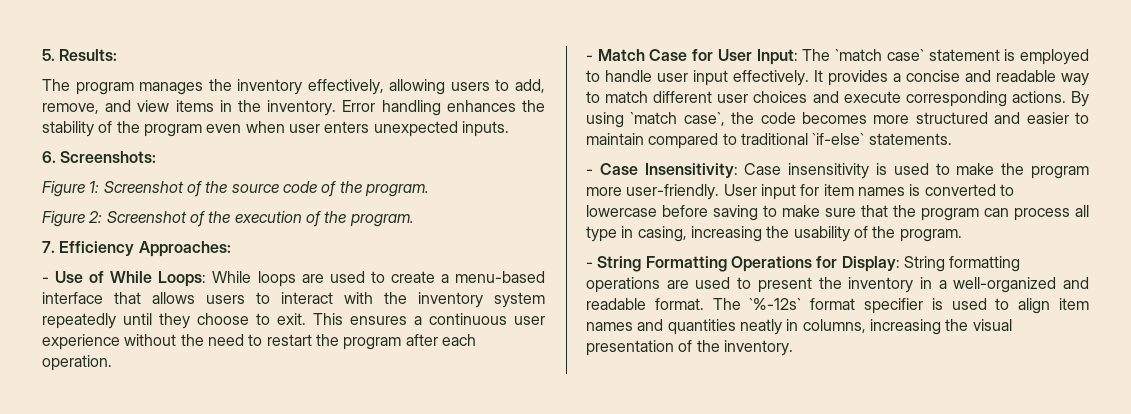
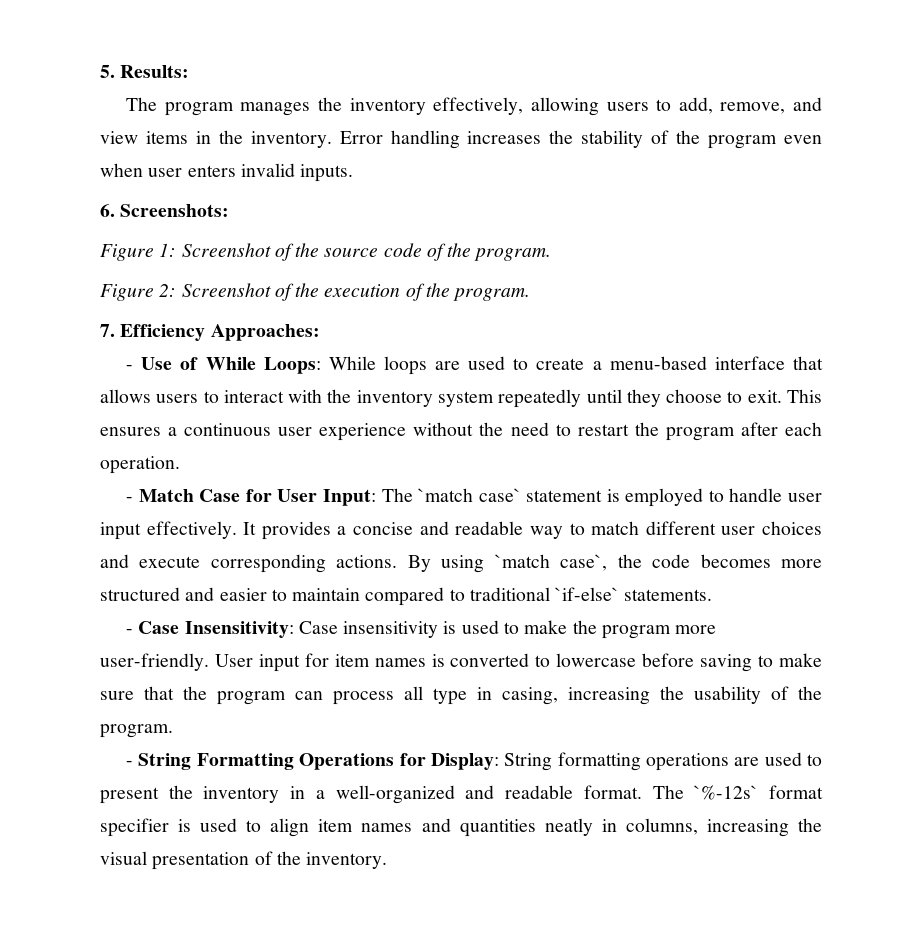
- Error handling enhances the stability of the program even when user enters unexpected inputs.
+ Error handling increases the stability of the program even when user enters invalid inputs.

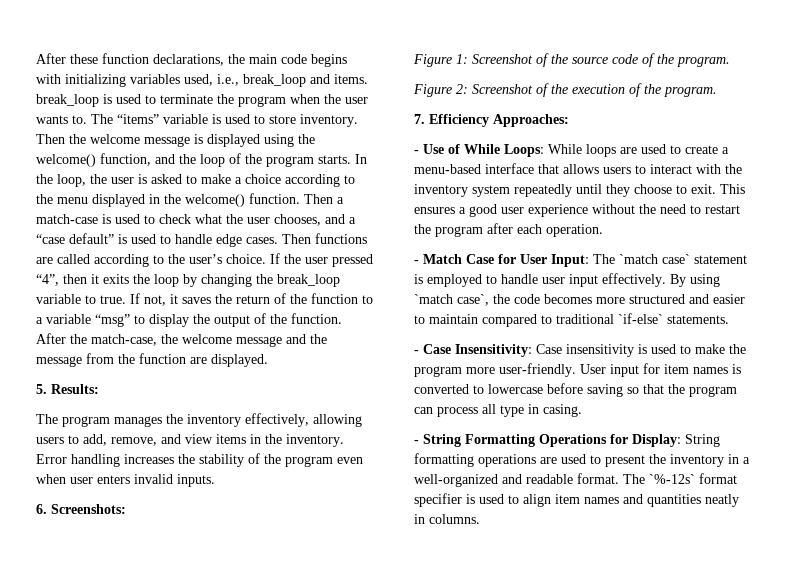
+ After these function declarations, the main code begins with initializing variables used, i.e., break_loop and items. break_loop is used to terminate the program when the user wants to. The “items” variable is used to store inventory. Then the welcome message is displayed using the welcome() function, and the loop of the program starts. In the loop, the user is asked to make a choice according to the menu displayed in the welcome() function. Then a match-case is used to check what the user chooses, and a “case default” is used to handle edge cases. Then functions are called according to the user’s choice. If the user pressed “4”, then it exits the loop by changing the break_loop variable to true. If not, it saves the return of the function to a variable “msg” to display the output of the function. After the match-case, the welcome message and the message from the function are displayed.
- This ensures a continuous user experience without the need to restart the program after each operation.
+ This ensures a good user experience without the need to restart the program after each operation.
- It provides a concise and readable way to match different user choices and execute corresponding actions.
- User input for item names is converted to lowercase before saving to make sure that the program can process all type in casing, increasing the usability of the program.
+ User input for item names is converted to lowercase before saving so that the program can process all type in casing.
- The `%-12s` format specifier is used to align item names and quantities neatly in columns, increasing the visual presentation of the inventory.
+ The `%-12s` format specifier is used to align item names and quantities neatly in columns.

